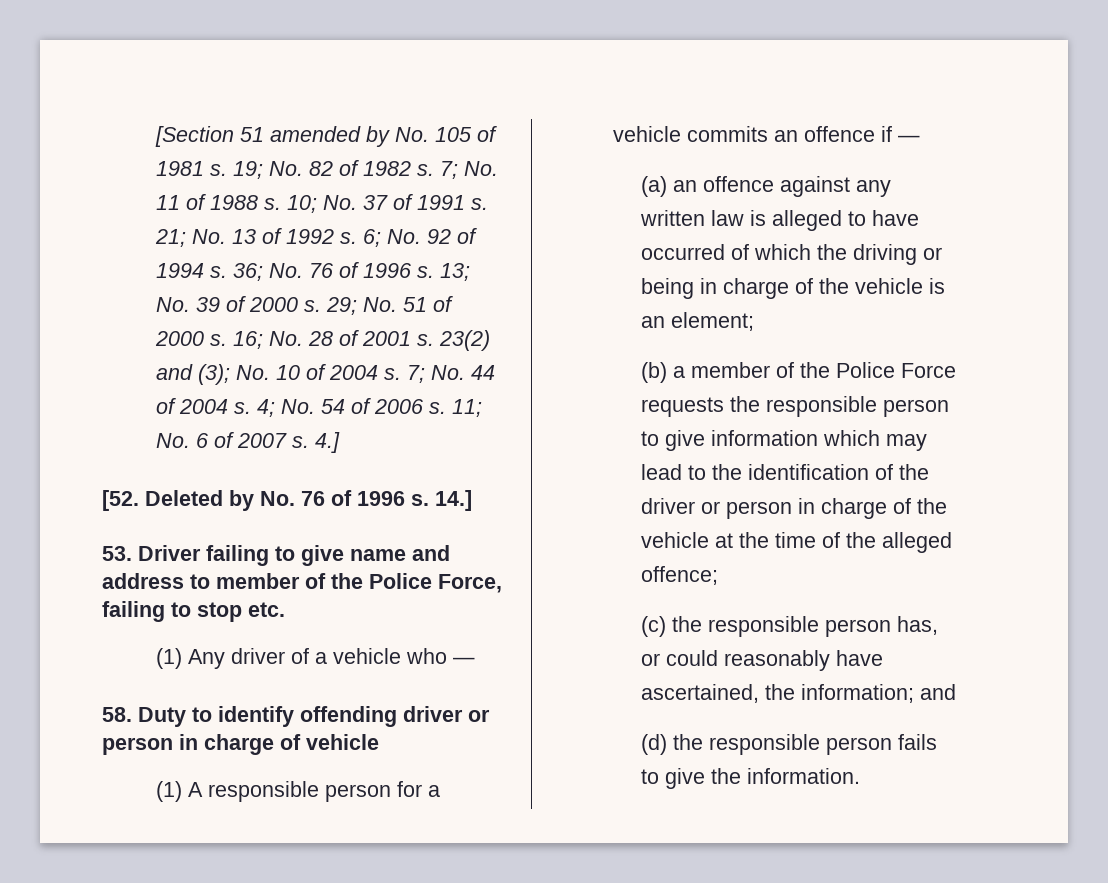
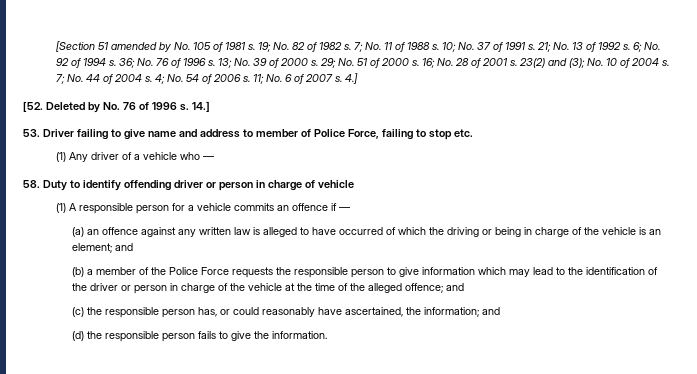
- 53. Driver failing to give name and address to member of the Police Force, failing to stop etc.
+ 53. Driver failing to give name and address to member of Police Force, failing to stop etc.
- (a) an offence against any written law is alleged to have occurred of which the driving or being in charge of the vehicle is an element;
+ (a) an offence against any written law is alleged to have occurred of which the driving or being in charge of the vehicle is an element; and
- (b) a member of the Police Force requests the responsible person to give information which may lead to the identification of the driver or person in charge of the vehicle at the time of the alleged offence;
+ (b) a member of the Police Force requests the responsible person to give information which may lead to the identification of the driver or person in charge of the vehicle at the time of the alleged offence; and

